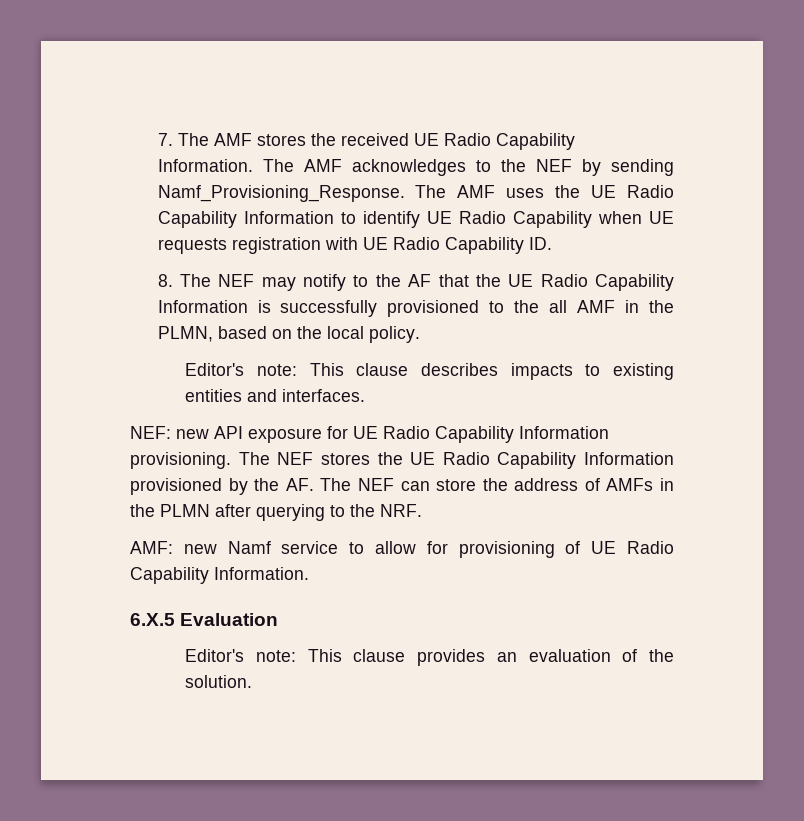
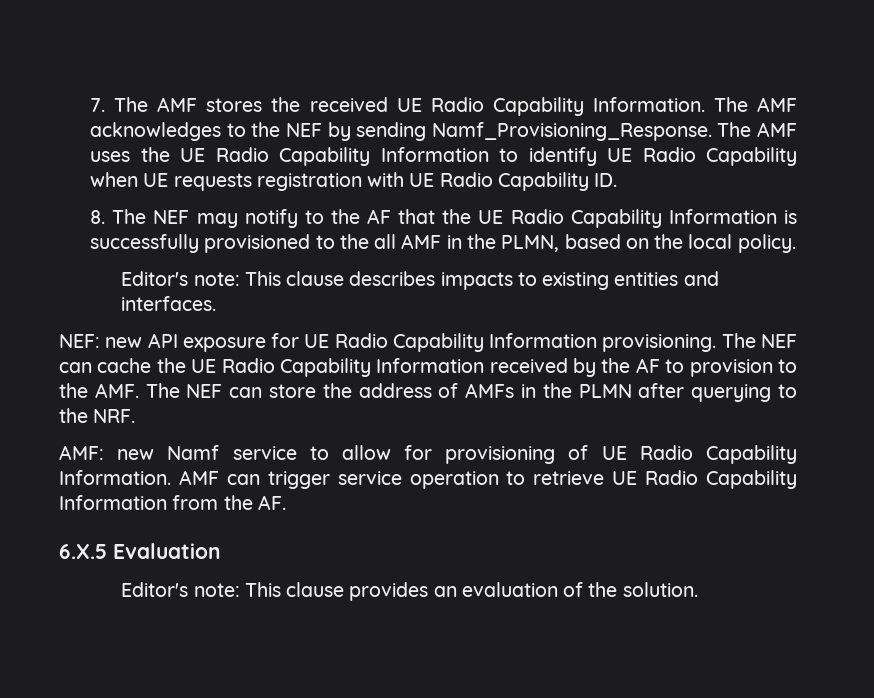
- The NEF stores the UE Radio Capability Information provisioned by the AF. The NEF can store the address of AMFs in the PLMN after querying to the NRF.
+ The NEF can cache the UE Radio Capability Information received by the AF to provision to the AMF. The NEF can store the address of AMFs in the PLMN after querying to the NRF.
+ AMF can trigger service operation to retrieve UE Radio Capability Information from the AF.

